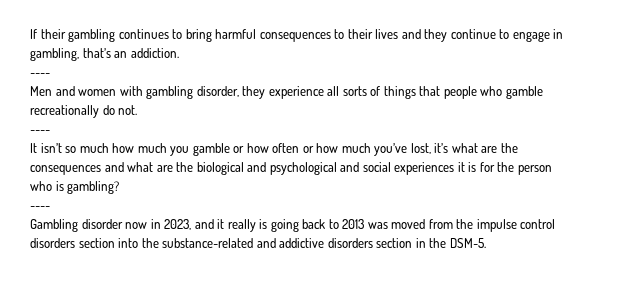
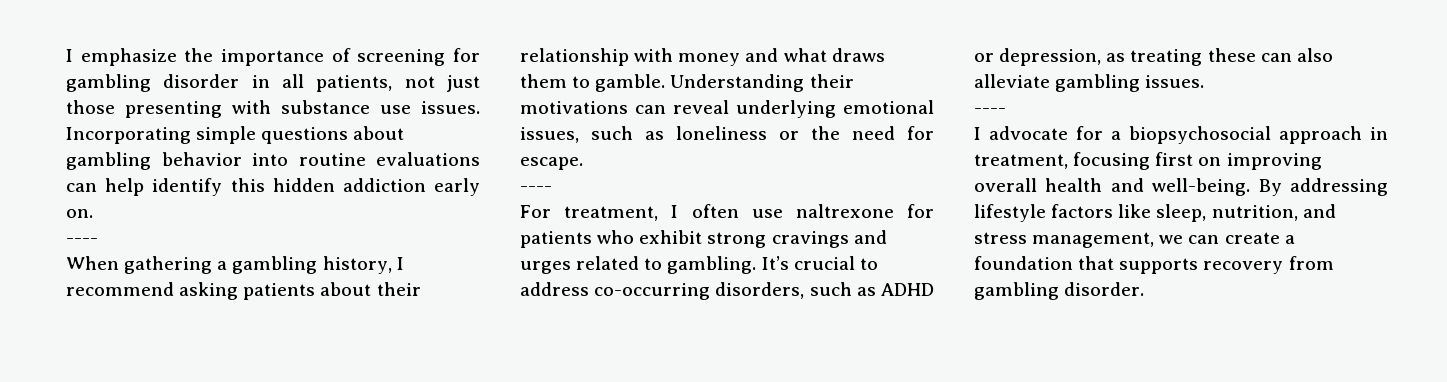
- If their gambling continues to bring harmful consequences to their lives and they continue to engage in gambling, that’s an addiction.
+ I emphasize the importance of screening for gambling disorder in all patients, not just those presenting with substance use issues. Incorporating simple questions about gambling behavior into routine evaluations can help identify this hidden addiction early on.
  ----
- Men and women with gambling disorder, they experience all sorts of things that people who gamble recreationally do not.
+ When gathering a gambling history, I recommend asking patients about their relationship with money and what draws them to gamble. Understanding their motivations can reveal underlying emotional issues, such as loneliness or the need for escape.
  ----
- It isn’t so much how much you gamble or how often or how much you’ve lost, it’s what are the consequences and what are the biological and psychological and social experiences it is for the person who is gambling?
+ For treatment, I often use naltrexone for patients who exhibit strong cravings and urges related to gambling. It’s crucial to address co-occurring disorders, such as ADHD or depression, as treating these can also alleviate gambling issues.
  ----
- Gambling disorder now in 2023, and it really is going back to 2013 was moved from the impulse control disorders section into the substance-related and addictive disorders section in the DSM-5.
+ I advocate for a biopsychosocial approach in treatment, focusing first on improving overall health and well-being. By addressing lifestyle factors like sleep, nutrition, and stress management, we can create a foundation that supports recovery from gambling disorder.

